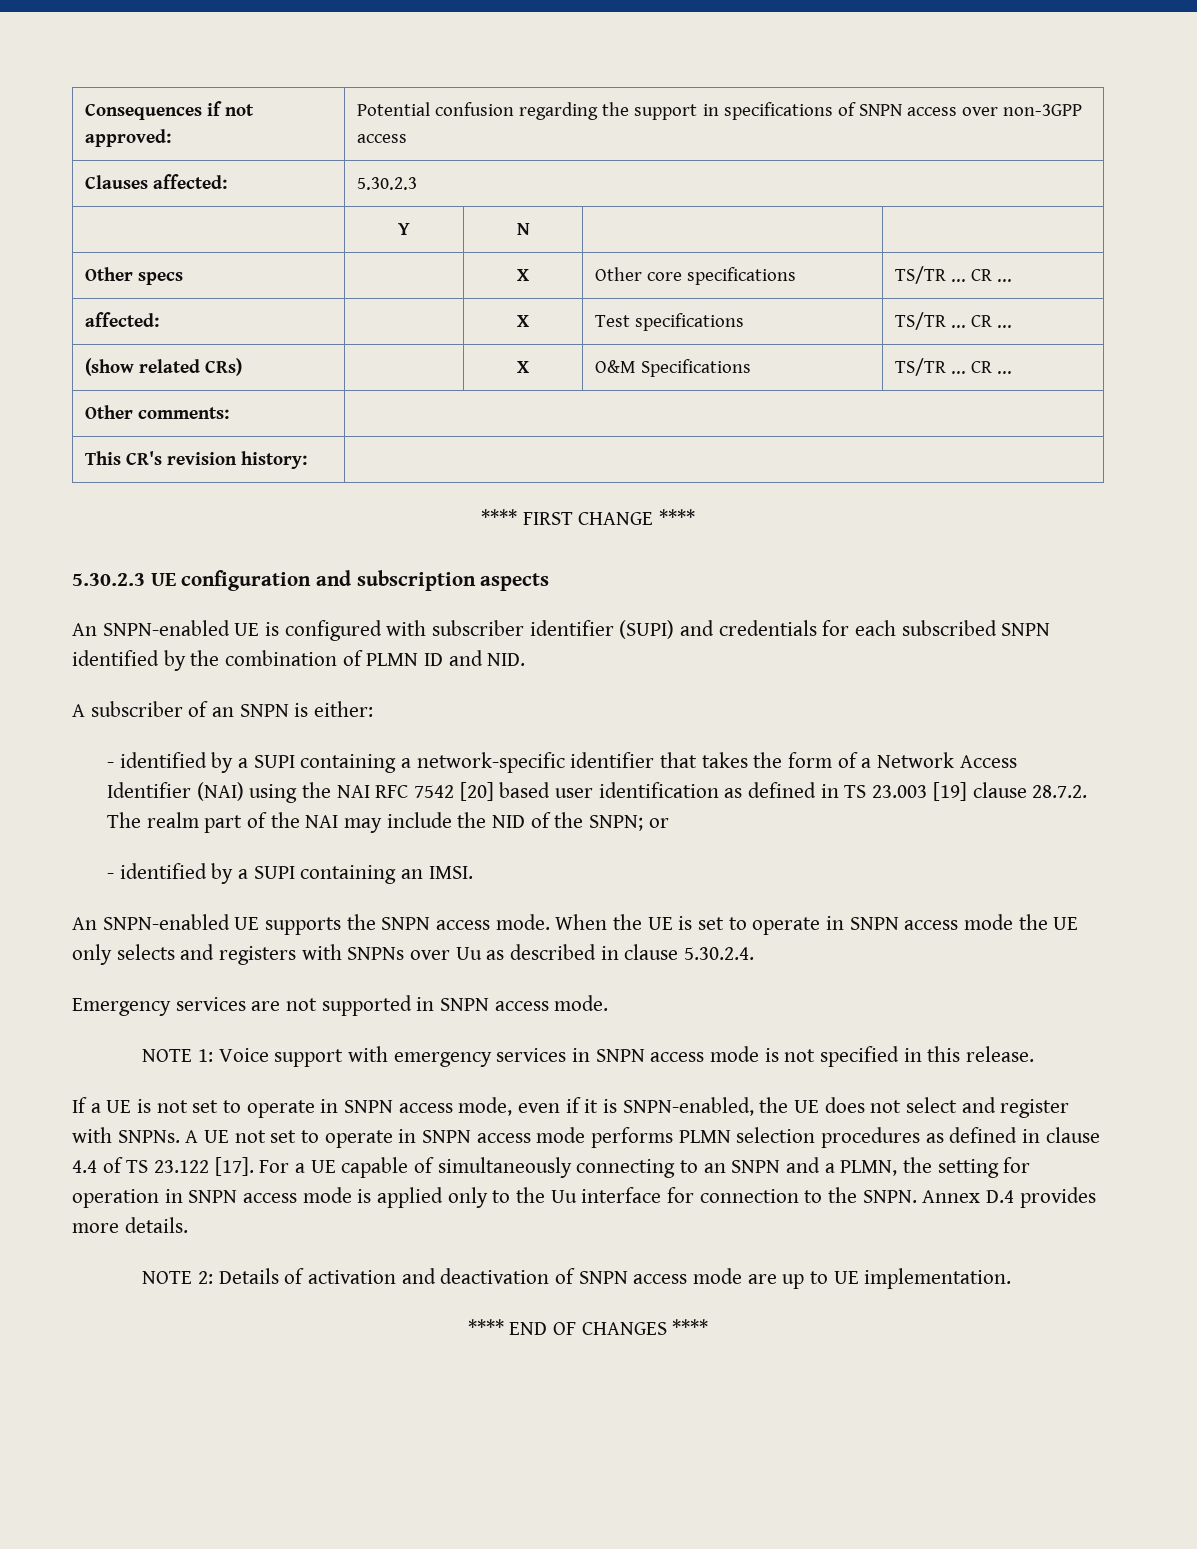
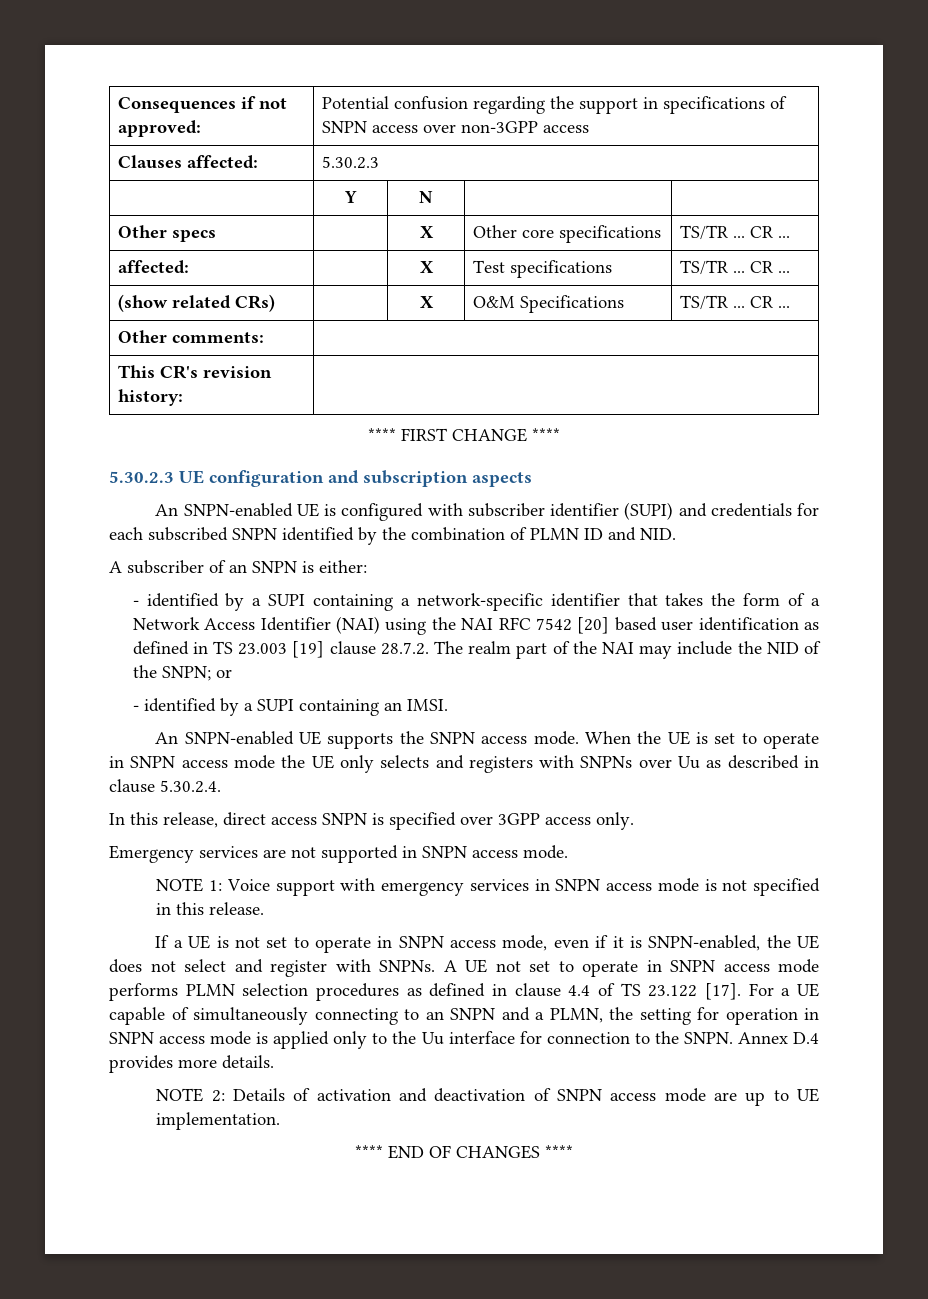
+ In this release, direct access SNPN is specified over 3GPP access only.

